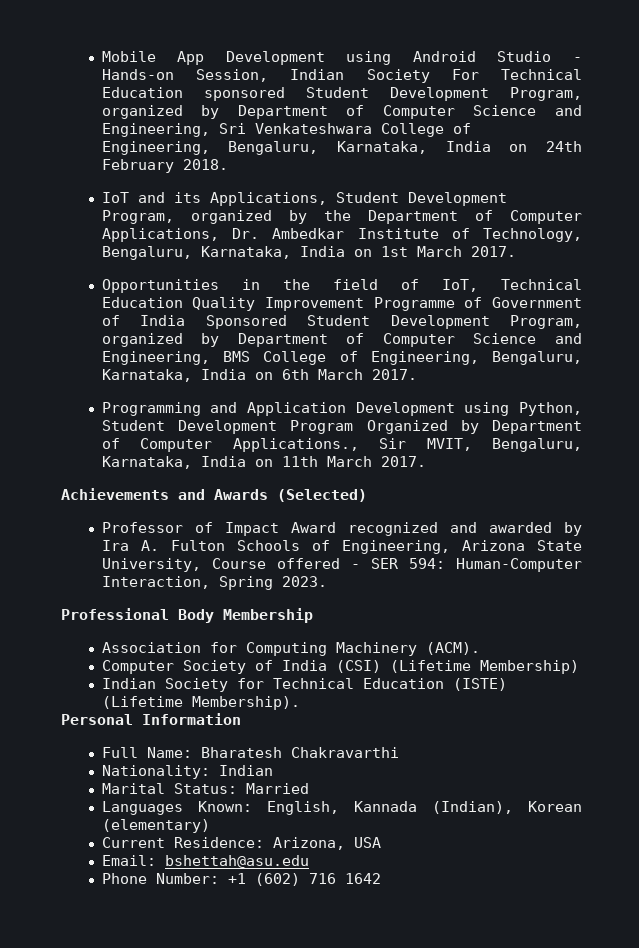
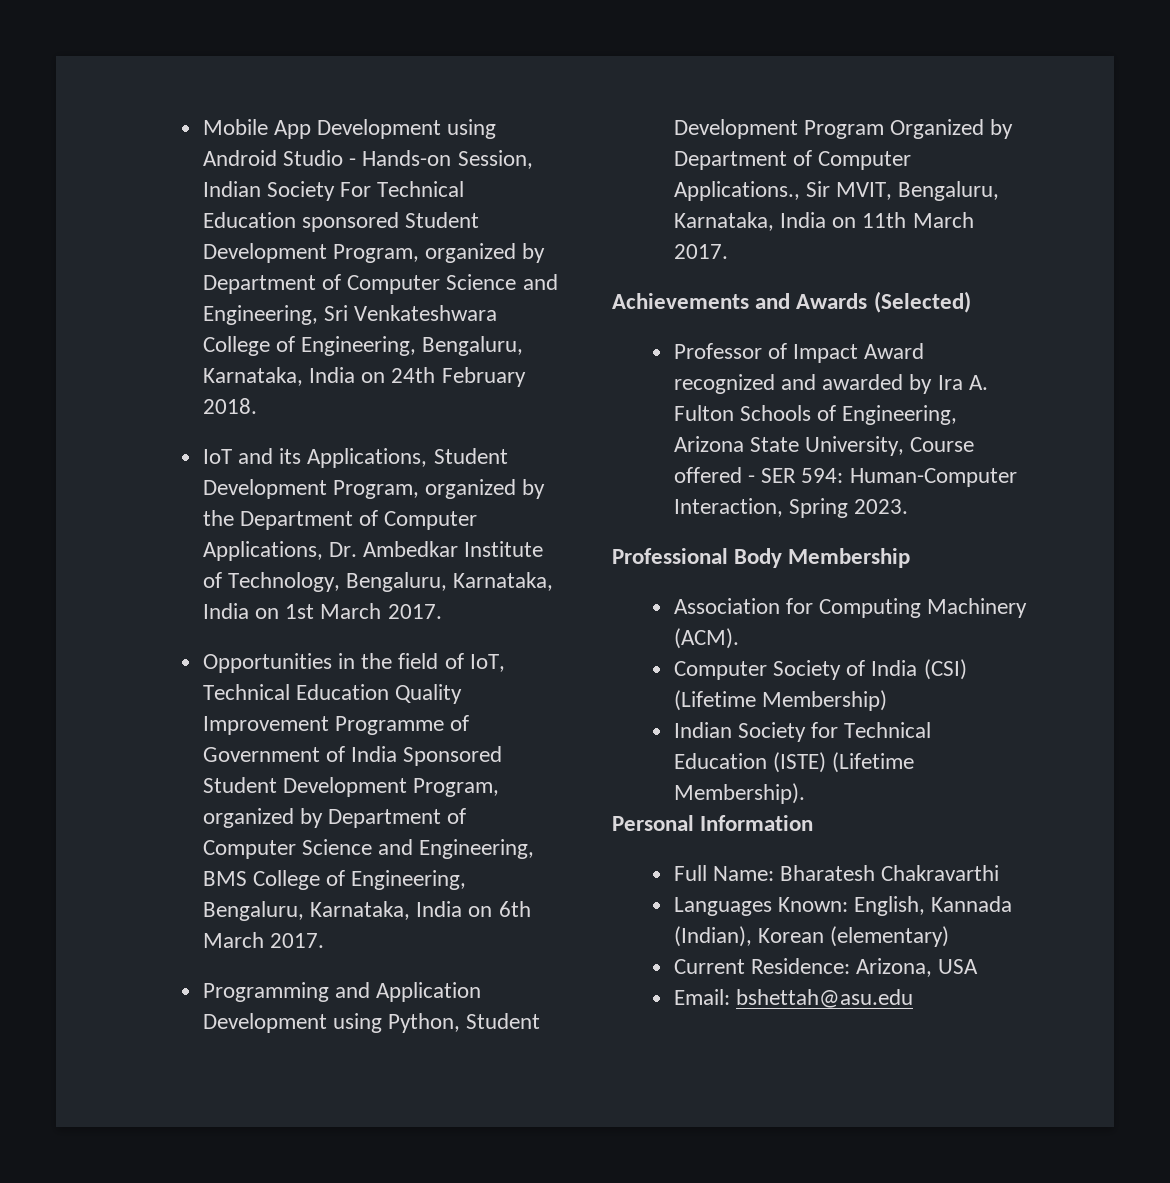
- Nationality: Indian
- Marital Status: Married
- Phone Number: +1 (602) 716 1642

